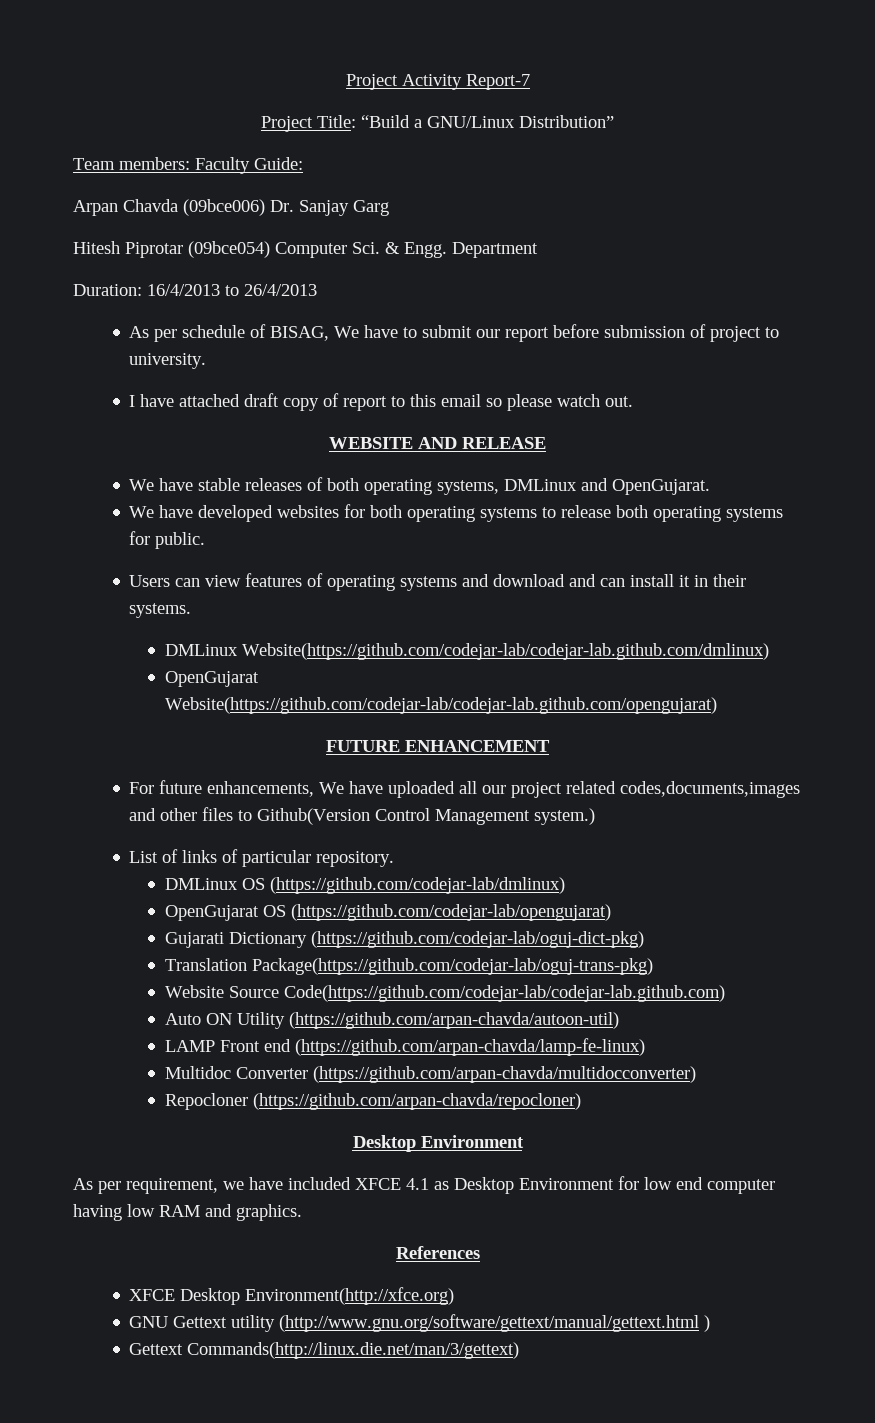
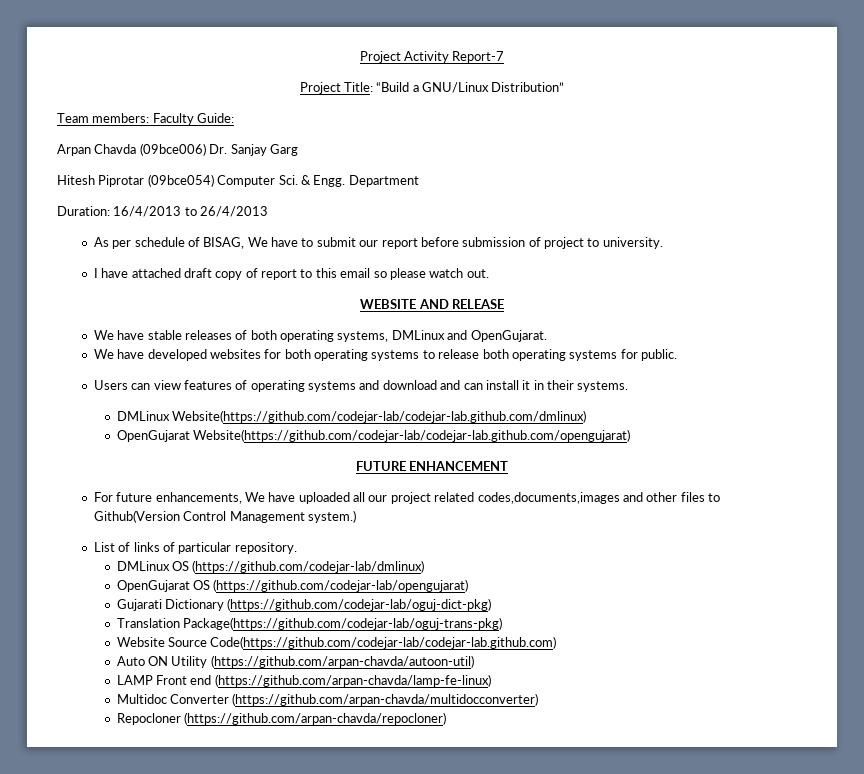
  Repocloner (https://github.com/arpan-chavda/repocloner)
- Desktop Environment
- As per requirement, we have included XFCE 4.1 as Desktop Environment for low end computer having low RAM and graphics.
- References
- XFCE Desktop Environment(http://xfce.org)
- GNU Gettext utility (http://www.gnu.org/software/gettext/manual/gettext.html )
- Gettext Commands(http://linux.die.net/man/3/gettext)

